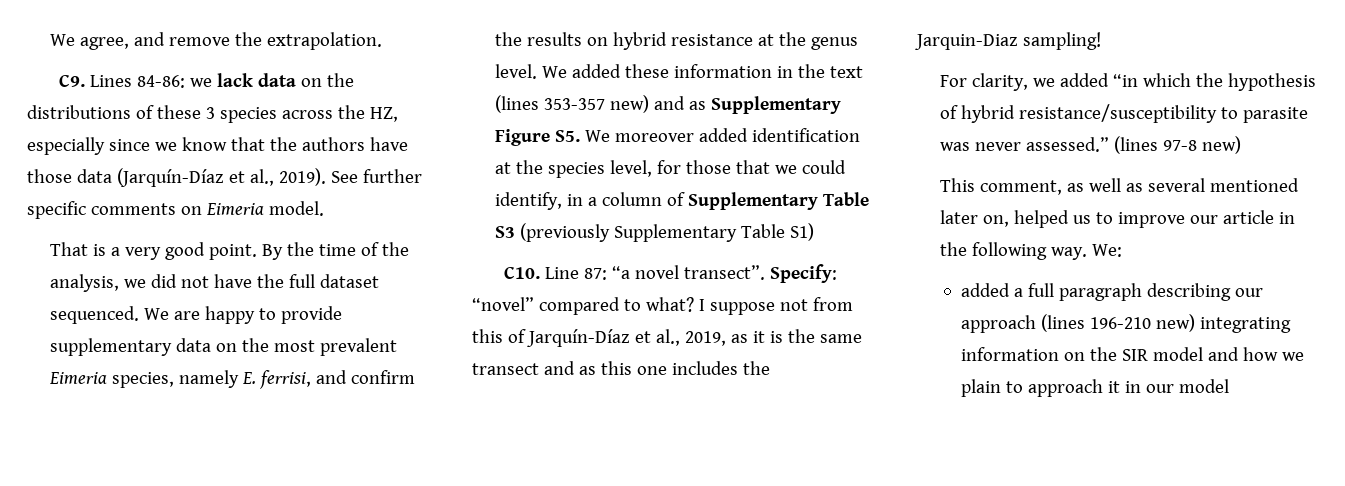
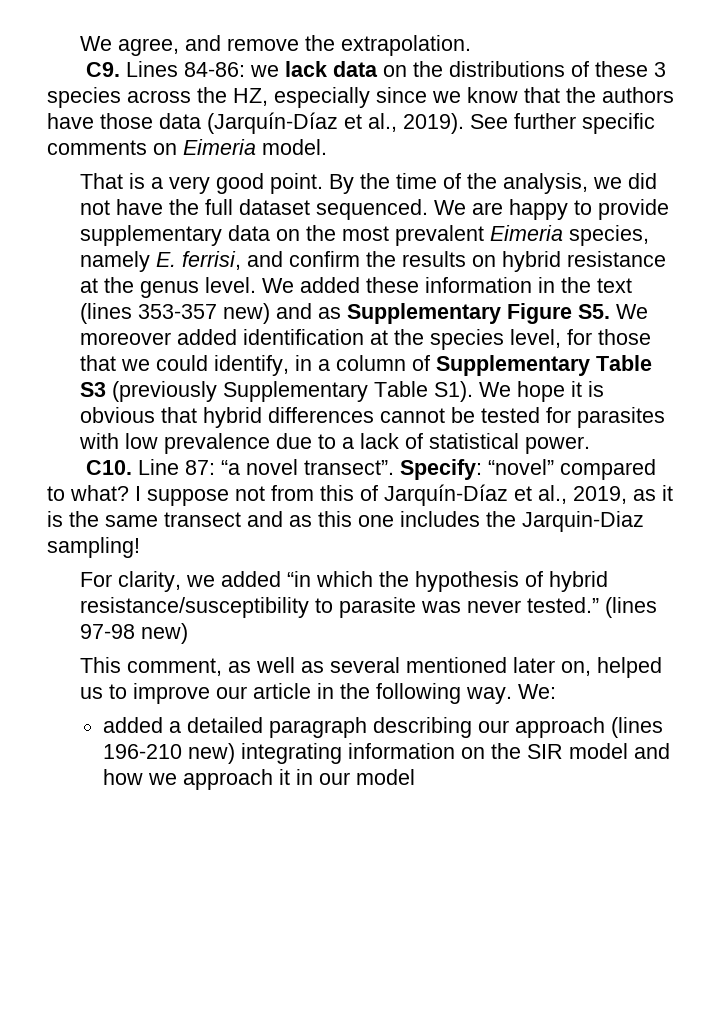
- We added these information in the text (lines 353-357 new) and as Supplementary Figure S5. We moreover added identification at the species level, for those that we could identify, in a column of Supplementary Table S3 (previously Supplementary Table S1)
+ We added these information in the text (lines 353-357 new) and as Supplementary Figure S5. We moreover added identification at the species level, for those that we could identify, in a column of Supplementary Table S3 (previously Supplementary Table S1). We hope it is obvious that hybrid differences cannot be tested for parasites with low prevalence due to a lack of statistical power.
- For clarity, we added “in which the hypothesis of hybrid resistance/susceptibility to parasite was never assessed.” (lines 97-8 new)
+ For clarity, we added “in which the hypothesis of hybrid resistance/susceptibility to parasite was never tested.” (lines 97-98 new)
- added a full paragraph describing our approach (lines 196-210 new) integrating information on the SIR model and how we plain to approach it in our model
+ added a detailed paragraph describing our approach (lines 196-210 new) integrating information on the SIR model and how we approach it in our model

